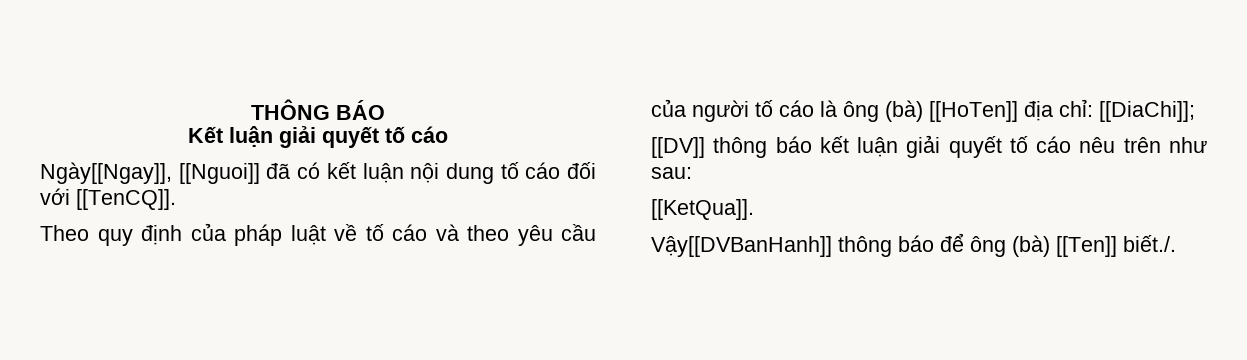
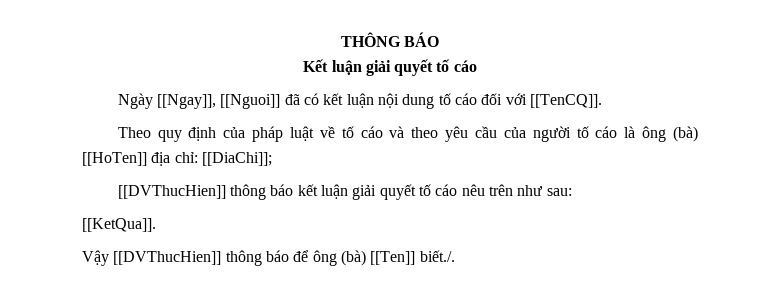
- Ngày[[Ngay]], [[Nguoi]] đã có kết luận nội dung tố cáo đối với [[TenCQ]].
+ Ngày [[Ngay]], [[Nguoi]] đã có kết luận nội dung tố cáo đối với [[TenCQ]].
- [[DV]] thông báo kết luận giải quyết tố cáo nêu trên như sau:
+ [[DVThucHien]] thông báo kết luận giải quyết tố cáo nêu trên như sau:
- Vậy[[DVBanHanh]] thông báo để ông (bà) [[Ten]] biết./.
+ Vậy [[DVThucHien]] thông báo để ông (bà) [[Ten]] biết./.

